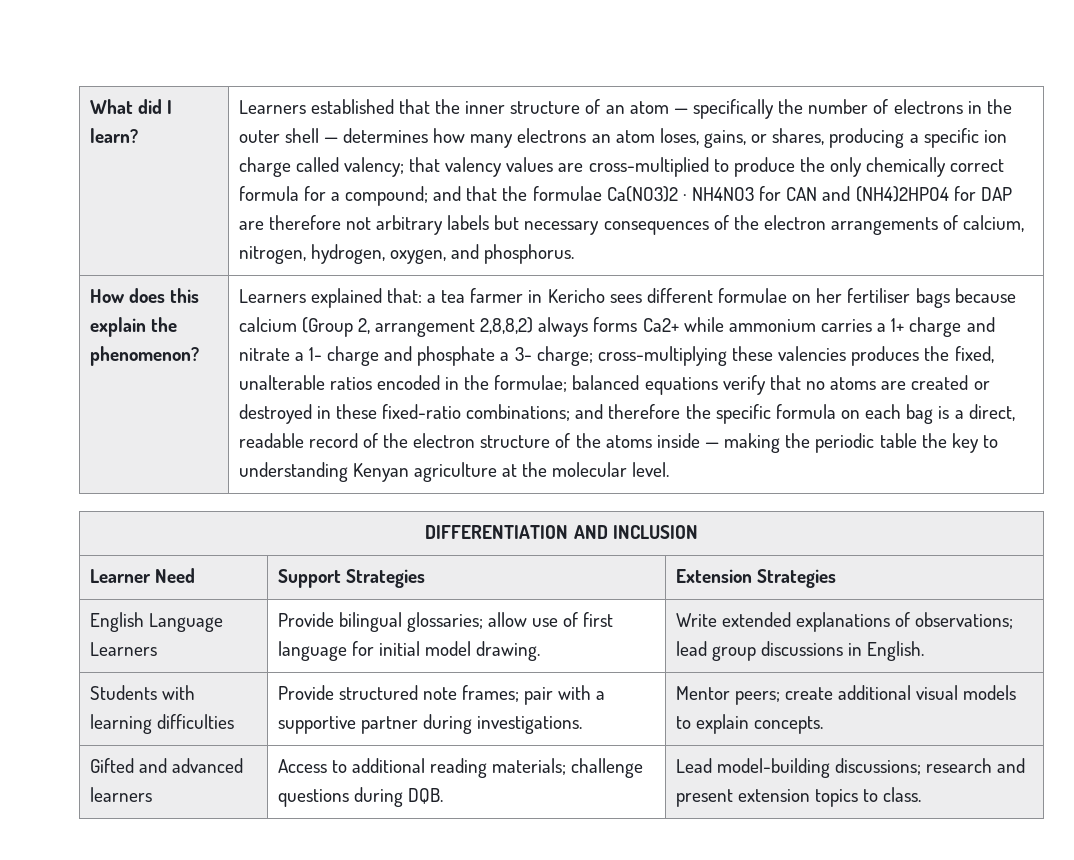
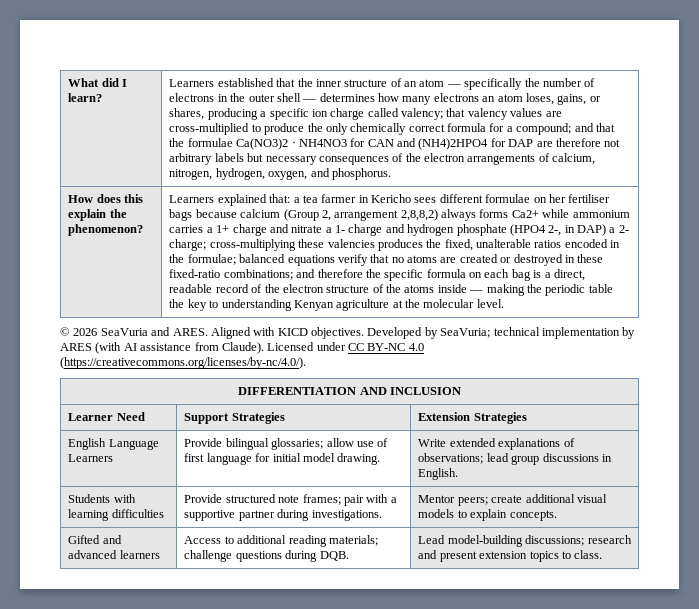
- a tea farmer in Kericho sees different formulae on her fertiliser bags because calcium (Group 2, arrangement 2,8,8,2) always forms Ca2+ while ammonium carries a 1+ charge and nitrate a 1- charge and phosphate a 3- charge;
+ a tea farmer in Kericho sees different formulae on her fertiliser bags because calcium (Group 2, arrangement 2,8,8,2) always forms Ca2+ while ammonium carries a 1+ charge and nitrate a 1- charge and hydrogen phosphate (HPO4 2-, in DAP) a 2- charge;
+ © 2026 SeaVuria and ARES. Aligned with KICD objectives. Developed by SeaVuria; technical implementation by ARES (with AI assistance from Claude). Licensed under CC BY-NC 4.0 (https://creativecommons.org/licenses/by-nc/4.0/).

